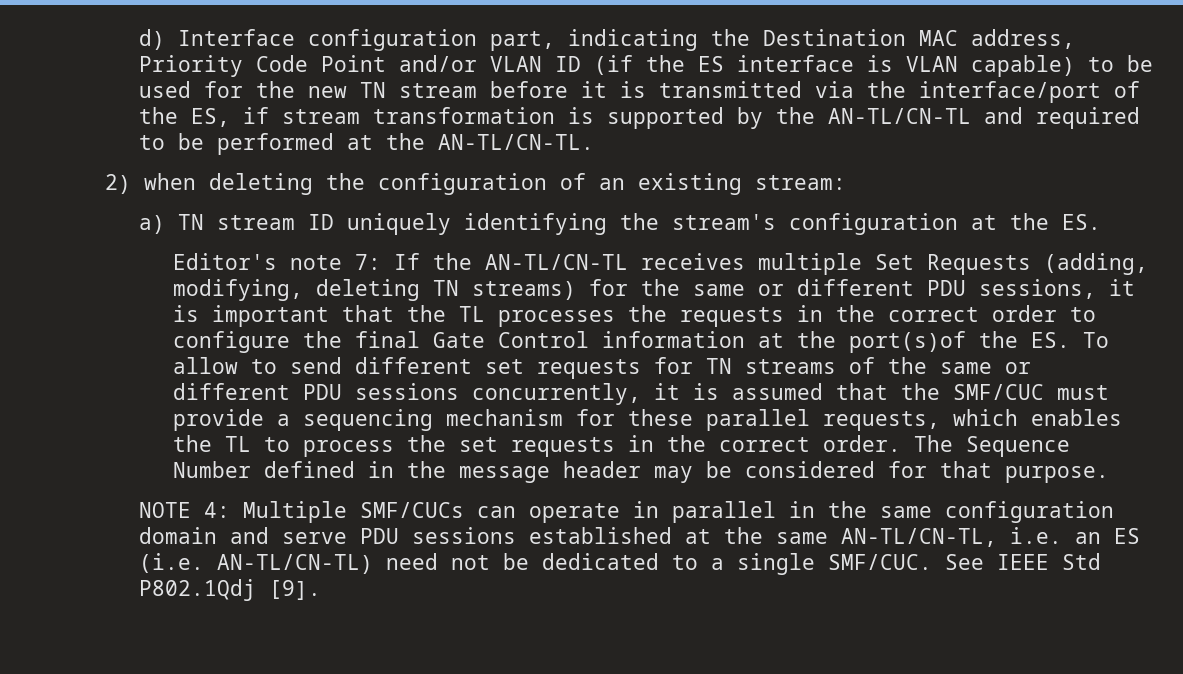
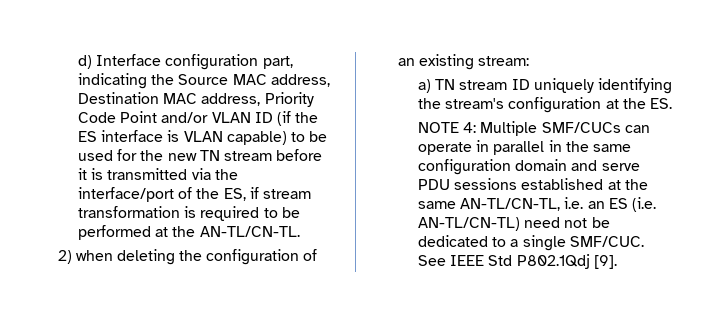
- d) Interface configuration part, indicating the Destination MAC address, Priority Code Point and/or VLAN ID (if the ES interface is VLAN capable) to be used for the new TN stream before it is transmitted via the interface/port of the ES, if stream transformation is supported by the AN-TL/CN-TL and required to be performed at the AN-TL/CN-TL.
+ d) Interface configuration part, indicating the Source MAC address, Destination MAC address, Priority Code Point and/or VLAN ID (if the ES interface is VLAN capable) to be used for the new TN stream before it is transmitted via the interface/port of the ES, if stream transformation is required to be performed at the AN-TL/CN-TL.
- Editor's note 7: If the AN-TL/CN-TL receives multiple Set Requests (adding, modifying, deleting TN streams) for the same or different PDU sessions, it is important that the TL processes the requests in the correct order to configure the final Gate Control information at the port(s)of the ES. To allow to send different set requests for TN streams of the same or different PDU sessions concurrently, it is assumed that the SMF/CUC must provide a sequencing mechanism for these parallel requests, which enables the TL to process the set requests in the correct order. The Sequence Number defined in the message header may be considered for that purpose.

